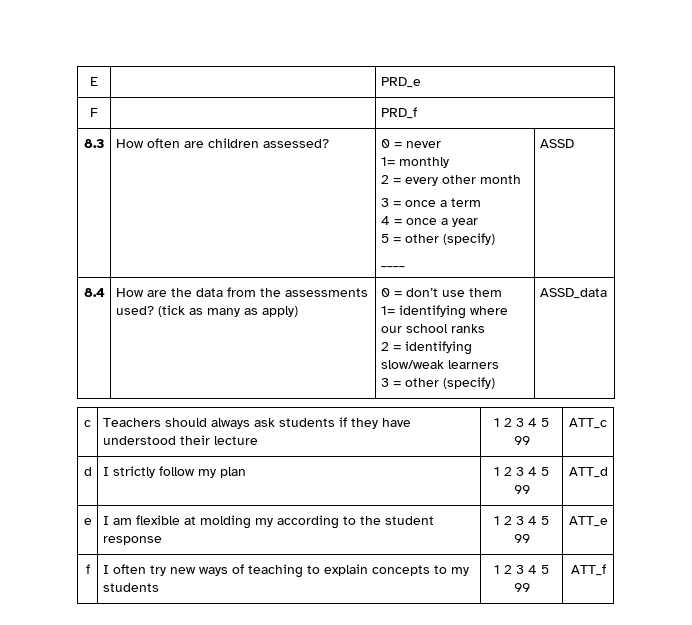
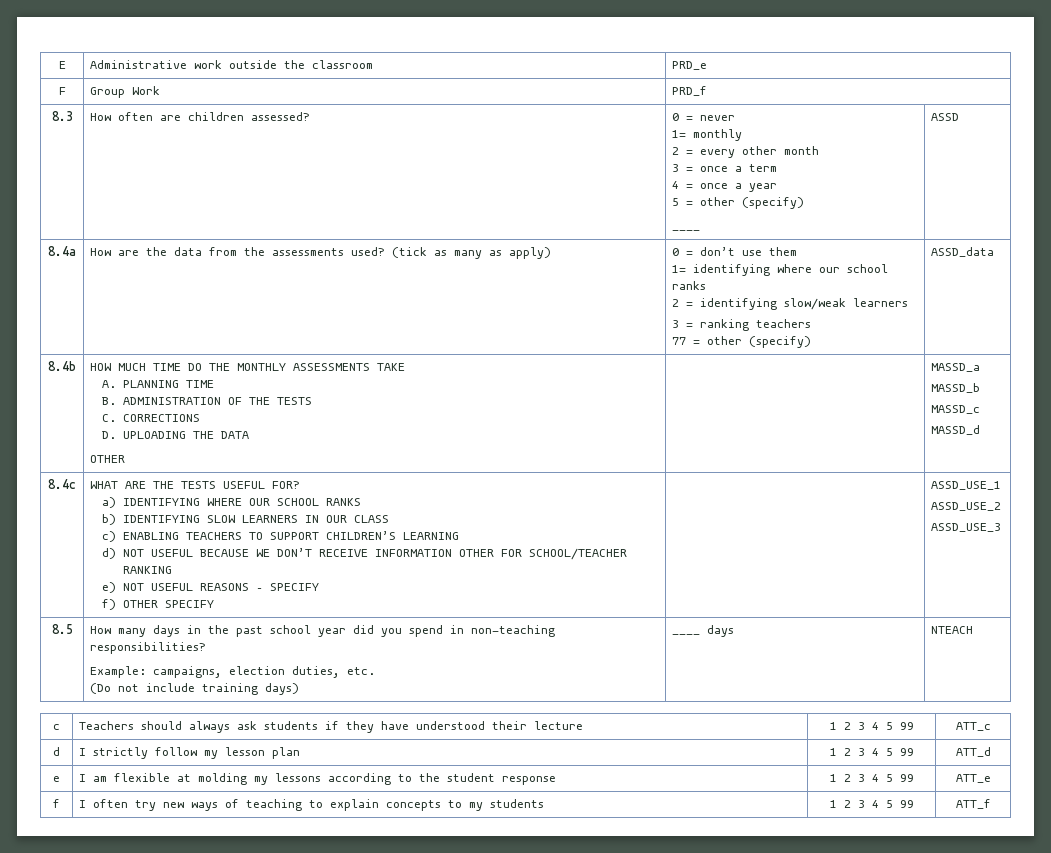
- E | | PRD_e
+ E | Administrative work outside the classroom | PRD_e
- F | | PRD_f
+ F | Group Work | PRD_f
- 8.4 | How are the data from the assessments used? (tick as many as apply) | 0 = don’t use them
+ 8.4a | How are the data from the assessments used? (tick as many as apply) | 0 = don’t use them
  1= identifying where our school ranks
  2 = identifying slow/weak learners
- 3 = other (specify) | ASSD_data
+ 3 = ranking teachers
+ 77 = other (specify) | ASSD_data
+ 8.4b | HOW MUCH TIME DO THE MONTHLY ASSESSMENTS TAKE
+ A. PLANNING TIME
+ B. ADMINISTRATION OF THE TESTS
+ C. CORRECTIONS
+ D. UPLOADING THE DATA
+ OTHER | | MASSD_a
+ MASSD_b
+ MASSD_c
+ MASSD_d
+ 8.4c | WHAT ARE THE TESTS USEFUL FOR?
+ a) IDENTIFYING WHERE OUR SCHOOL RANKS
+ b) IDENTIFYING SLOW LEARNERS IN OUR CLASS
+ c) ENABLING TEACHERS TO SUPPORT CHILDREN’S LEARNING
+ d) NOT USEFUL BECAUSE WE DON’T RECEIVE INFORMATION OTHER FOR SCHOOL/TEACHER RANKING
+ e) NOT USEFUL REASONS – SPECIFY
+ f) OTHER SPECIFY | | ASSD_USE_1
+ ASSD_USE_2
+ ASSD_USE_3
+ 8.5 | How many days in the past school year did you spend in non-teaching responsibilities?
+ Example: campaigns, election duties, etc.
+ (Do not include training days) | ____ days | NTEACH
- d | I strictly follow my plan | 1 2 3 4 5 99 | ATT_d
+ d | I strictly follow my lesson plan | 1 2 3 4 5 99 | ATT_d
- e | I am flexible at molding my according to the student response | 1 2 3 4 5 99 | ATT_e
+ e | I am flexible at molding my lessons according to the student response | 1 2 3 4 5 99 | ATT_e

